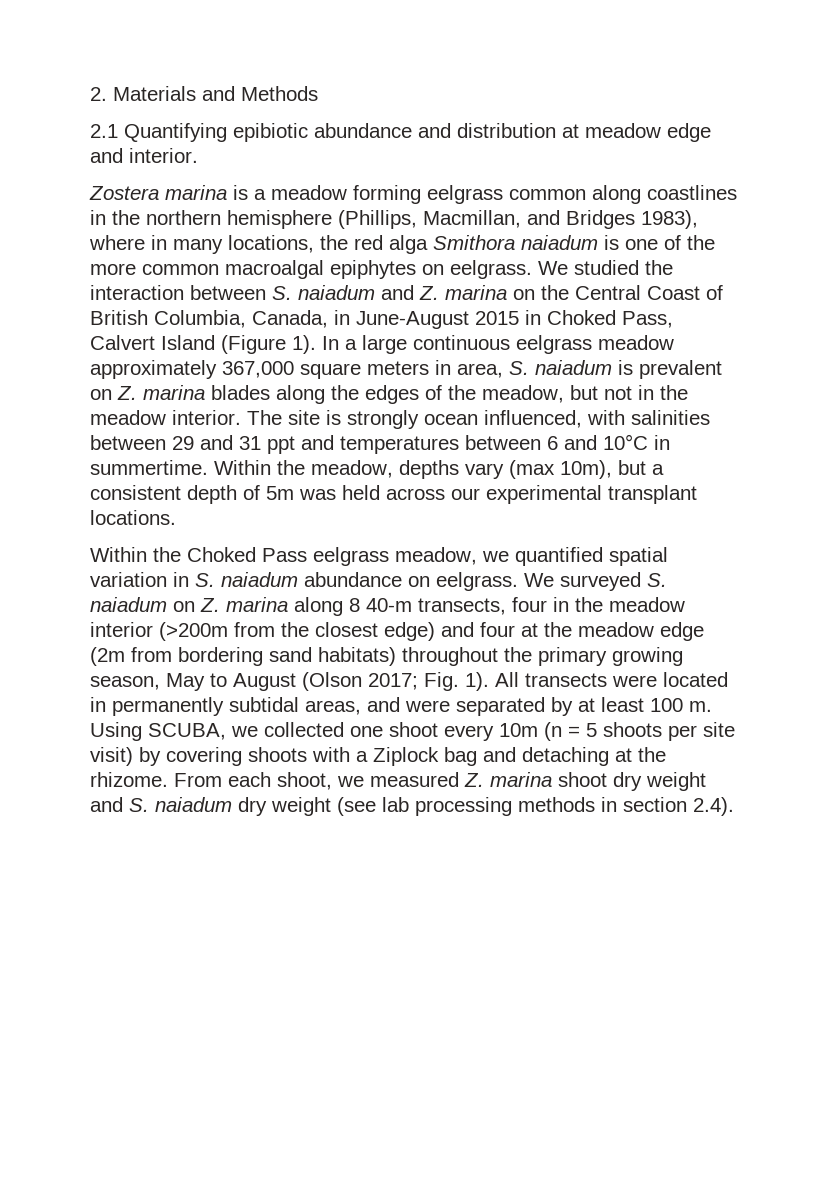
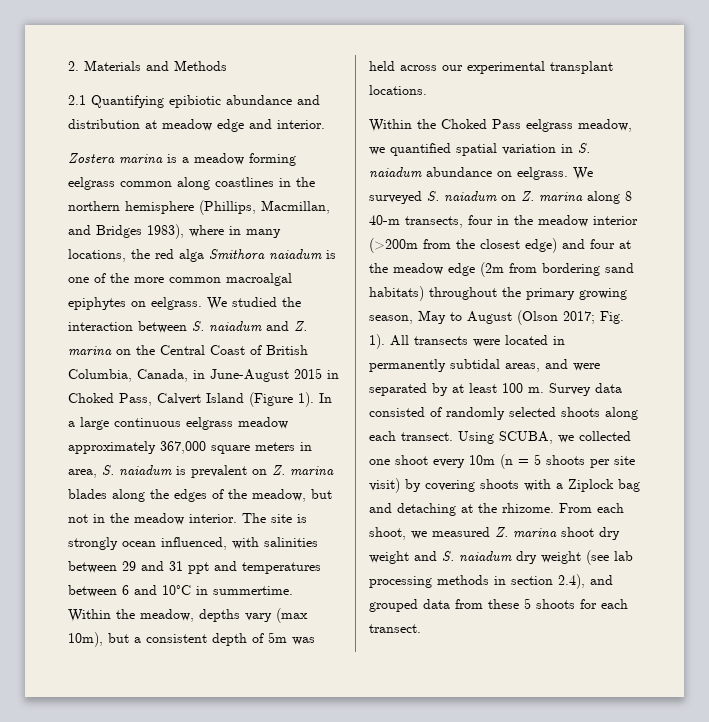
+ Survey data consisted of randomly selected shoots along each transect.
- From each shoot, we measured Z. marina shoot dry weight and S. naiadum dry weight (see lab processing methods in section 2.4).
+ From each shoot, we measured Z. marina shoot dry weight and S. naiadum dry weight (see lab processing methods in section 2.4), and grouped data from these 5 shoots for each transect.

